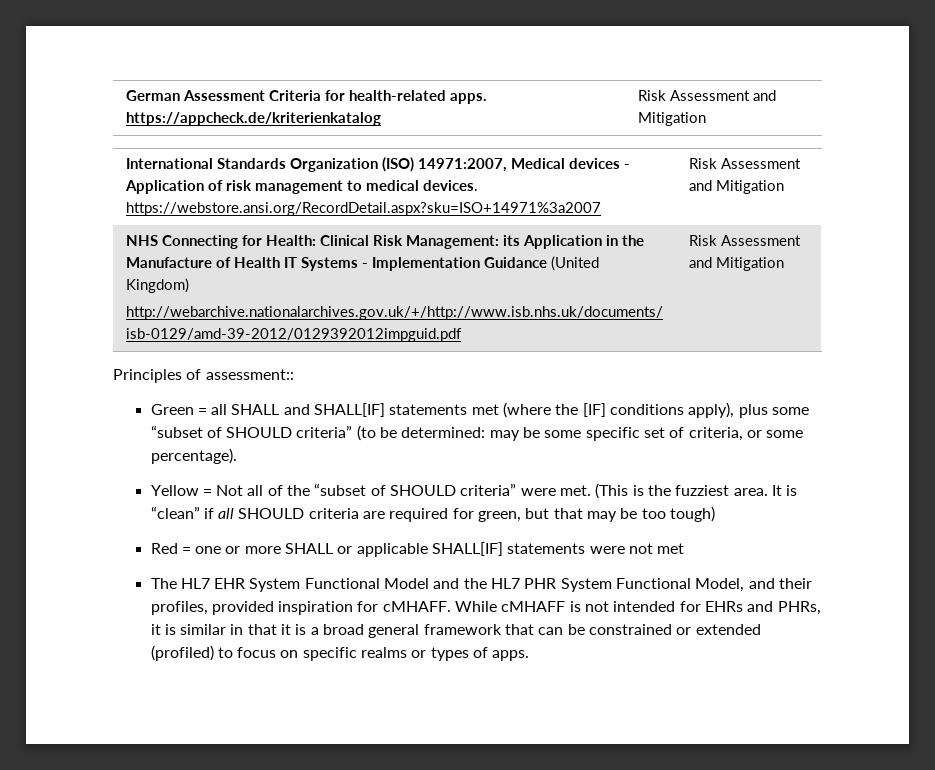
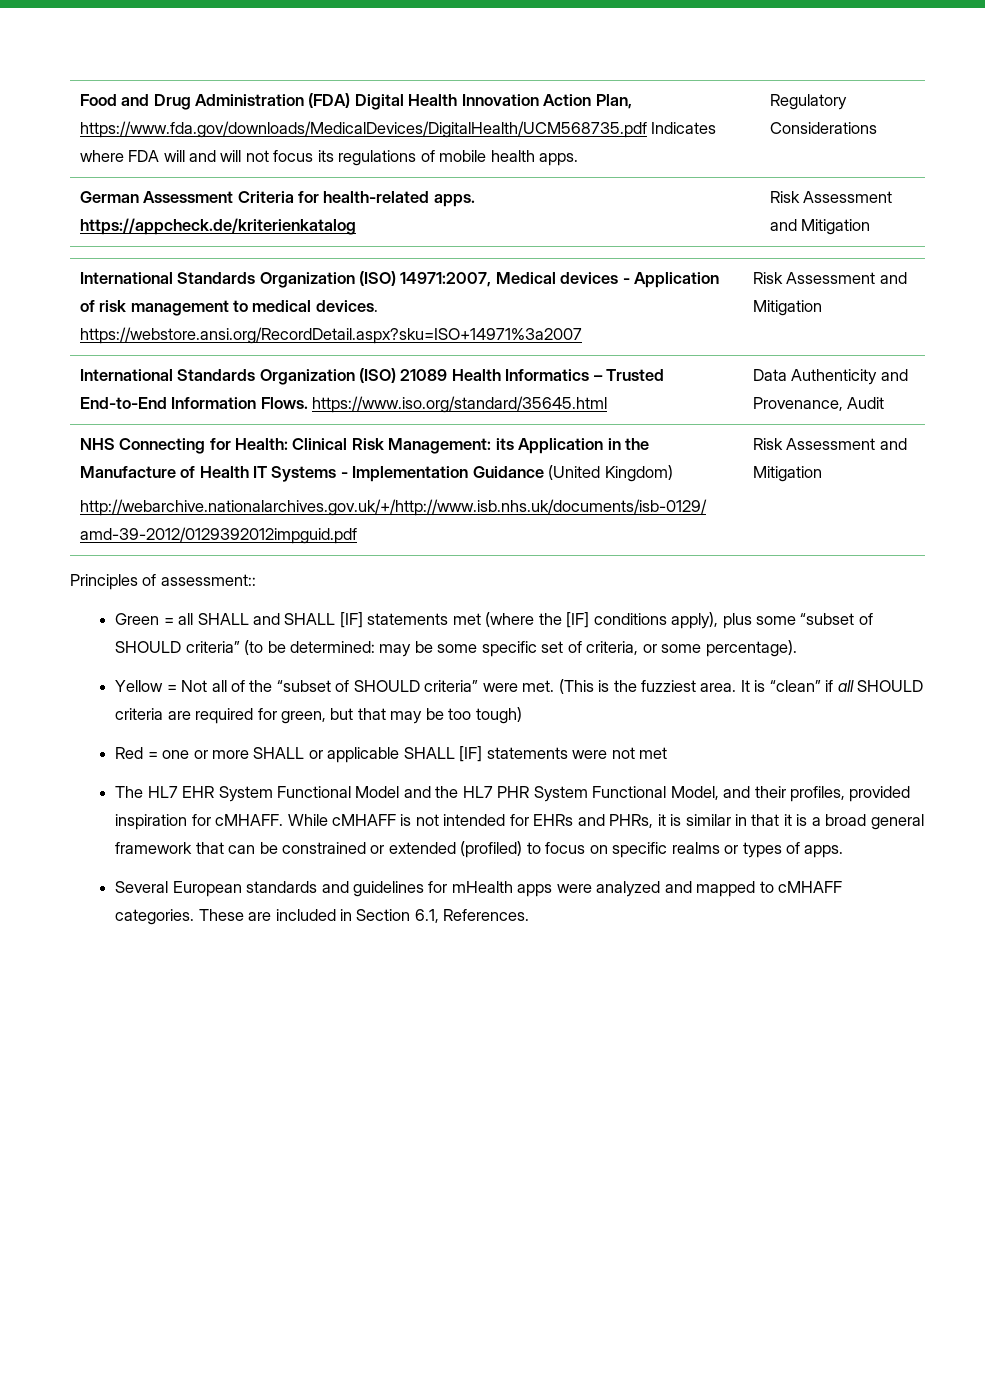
+ Food and Drug Administration (FDA) Digital Health Innovation Action Plan, https://www.fda.gov/downloads/MedicalDevices/DigitalHealth/UCM568735.pdf Indicates where FDA will and will not focus its regulations of mobile health apps. | Regulatory Considerations
+ International Standards Organization (ISO) 21089 Health Informatics – Trusted End-to-End Information Flows. https://www.iso.org/standard/35645.html | Data Authenticity and Provenance, Audit
- Green = all SHALL and SHALL[IF] statements met (where the [IF] conditions apply), plus some “subset of SHOULD criteria” (to be determined: may be some specific set of criteria, or some percentage).
+ Green = all SHALL and SHALL [IF] statements met (where the [IF] conditions apply), plus some “subset of SHOULD criteria” (to be determined: may be some specific set of criteria, or some percentage).
- Red = one or more SHALL or applicable SHALL[IF] statements were not met
+ Red = one or more SHALL or applicable SHALL [IF] statements were not met
+ Several European standards and guidelines for mHealth apps were analyzed and mapped to cMHAFF categories. These are included in Section 6.1, References.

